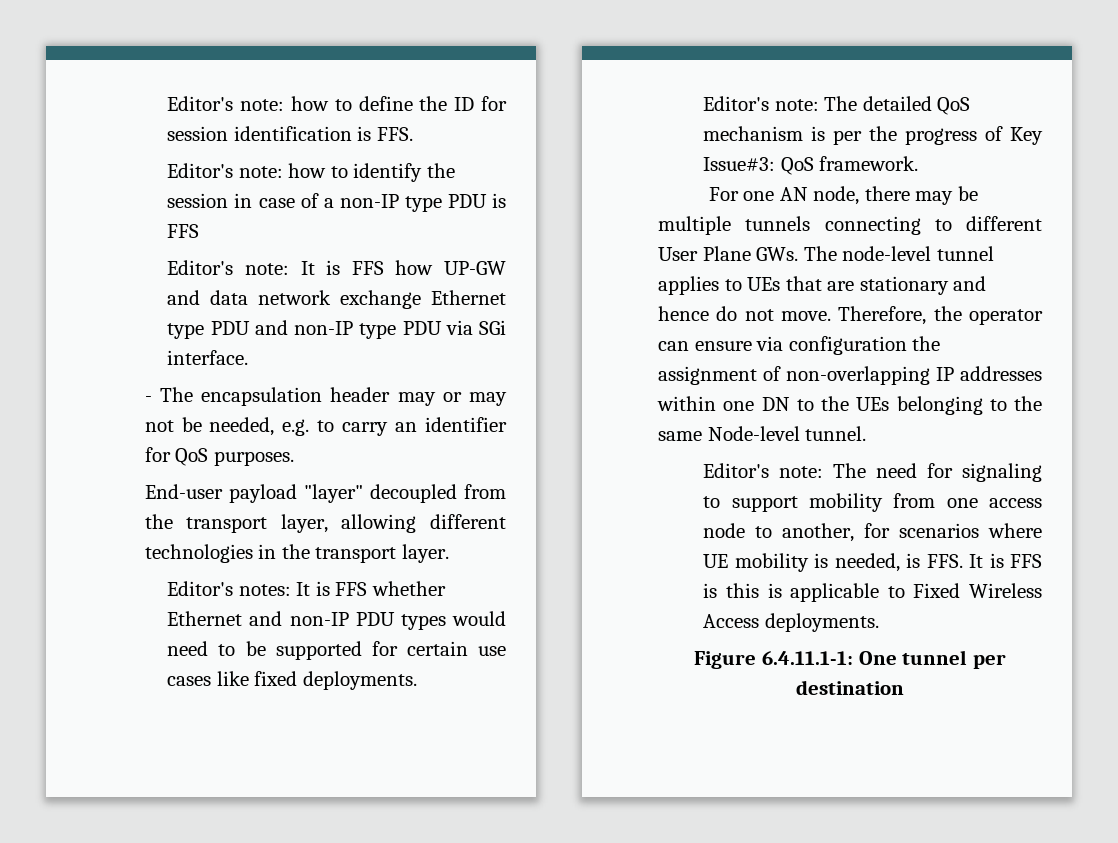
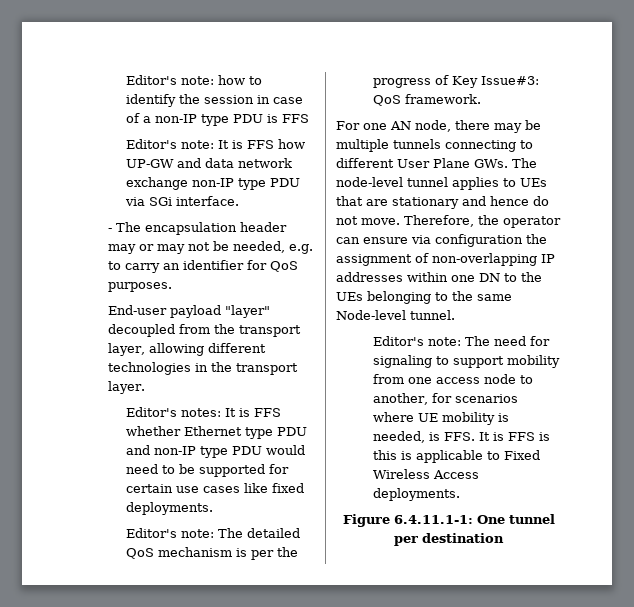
- Editor's note: how to define the ID for session identification is FFS.
- Editor's note: It is FFS how UP-GW and data network exchange Ethernet type PDU and non-IP type PDU via SGi interface.
+ Editor's note: It is FFS how UP-GW and data network exchange non-IP type PDU via SGi interface.
- Editor's notes: It is FFS whether Ethernet and non-IP PDU types would need to be supported for certain use cases like fixed deployments.
+ Editor's notes: It is FFS whether Ethernet type PDU and non-IP type PDU would need to be supported for certain use cases like fixed deployments.

